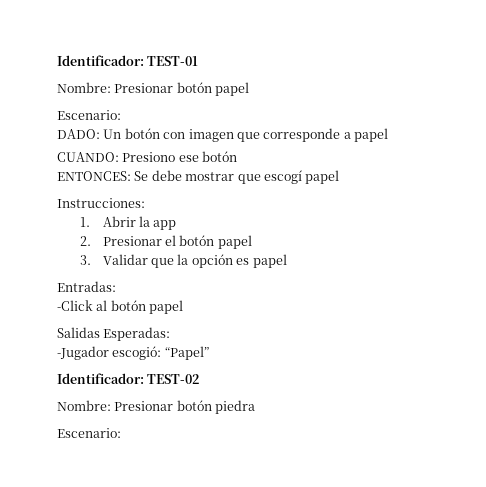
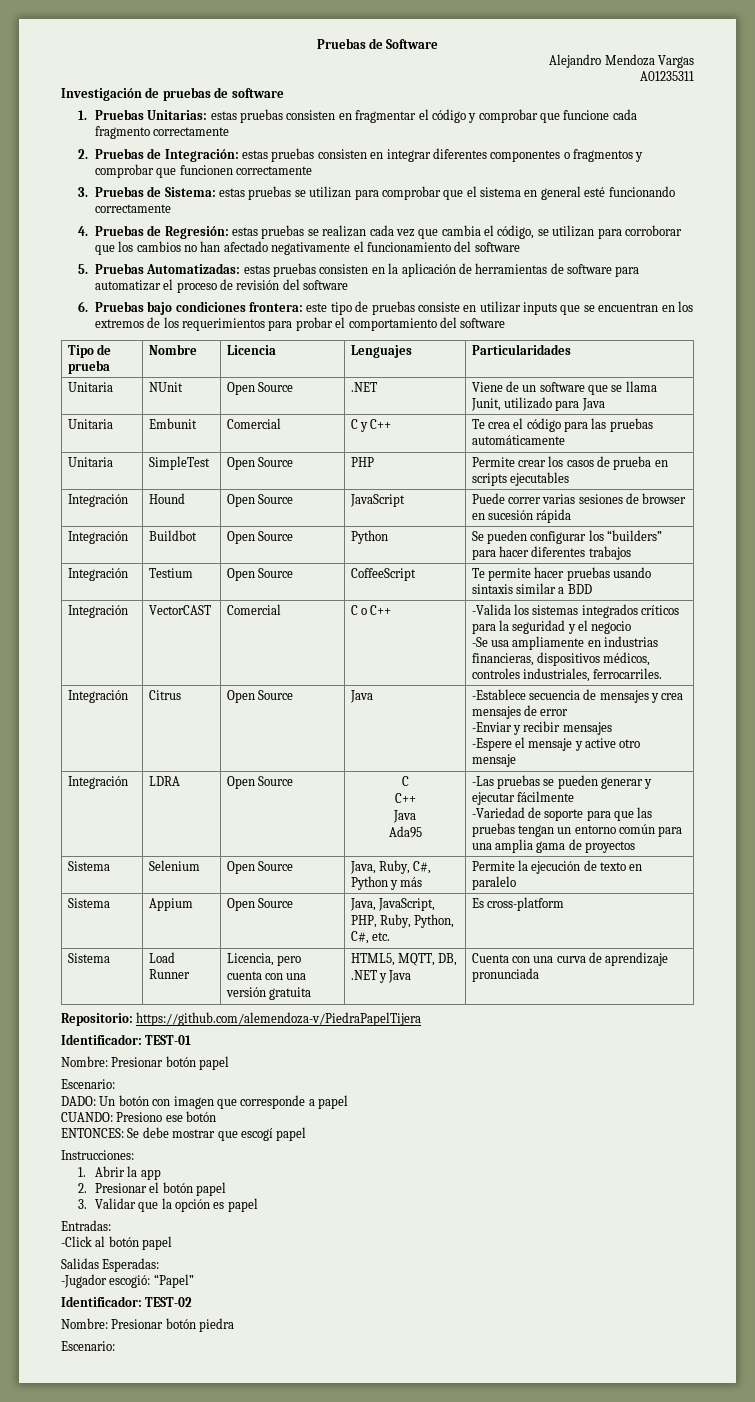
+ Pruebas de Software
+ Alejandro Mendoza Vargas
+ A01235311
+ Investigación de pruebas de software
+ 1. Pruebas Unitarias: estas pruebas consisten en fragmentar el código y comprobar que funcione cada fragmento correctamente
+ 2. Pruebas de Integración: estas pruebas consisten en integrar diferentes componentes o fragmentos y comprobar que funcionen correctamente
+ 3. Pruebas de Sistema: estas pruebas se utilizan para comprobar que el sistema en general esté funcionando correctamente
+ 4. Pruebas de Regresión: estas pruebas se realizan cada vez que cambia el código, se utilizan para corroborar que los cambios no han afectado negativamente el funcionamiento del software
+ 5. Pruebas Automatizadas: estas pruebas consisten en la aplicación de herramientas de software para automatizar el proceso de revisión del software
+ 6. Pruebas bajo condiciones frontera: este tipo de pruebas consiste en utilizar inputs que se encuentran en los extremos de los requerimientos para probar el comportamiento del software
+ Tipo de prueba | Nombre | Licencia | Lenguajes | Particularidades
+ Unitaria | NUnit | Open Source | .NET | Viene de un software que se llama Junit, utilizado para Java
+ Unitaria | Embunit | Comercial | C y C++ | Te crea el código para las pruebas automáticamente
+ Unitaria | SimpleTest | Open Source | PHP | Permite crear los casos de prueba en scripts ejecutables
+ Integración | Hound | Open Source | JavaScript | Puede correr varias sesiones de browser en sucesión rápida
+ Integración | Buildbot | Open Source | Python | Se pueden configurar los “builders” para hacer diferentes trabajos
+ Integración | Testium | Open Source | CoffeeScript | Te permite hacer pruebas usando sintaxis similar a BDD
+ Integración | VectorCAST | Comercial | C o C++ | -Valida los sistemas integrados críticos para la seguridad y el negocio
+ -Se usa ampliamente en industrias financieras, dispositivos médicos, controles industriales, ferrocarriles.
+ Integración | Citrus | Open Source | Java | -Establece secuencia de mensajes y crea mensajes de error
+ -Enviar y recibir mensajes
+ -Espere el mensaje y active otro mensaje
+ Integración | LDRA | Open Source | C
+ C++
+ Java
+ Ada95 | -Las pruebas se pueden generar y ejecutar fácilmente
+ -Variedad de soporte para que las pruebas tengan un entorno común para una amplia gama de proyectos
+ Sistema | Selenium | Open Source | Java, Ruby, C#, Python y más | Permite la ejecución de texto en paralelo
+ Sistema | Appium | Open Source | Java, JavaScript, PHP, Ruby, Python, C#, etc. | Es cross-platform
+ Sistema | Load Runner | Licencia, pero cuenta con una versión gratuita | HTML5, MQTT, DB, .NET y Java | Cuenta con una curva de aprendizaje pronunciada
+ Repositorio: https://github.com/alemendoza-v/PiedraPapelTijera

